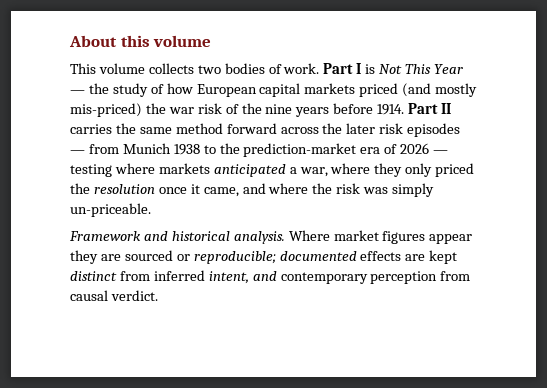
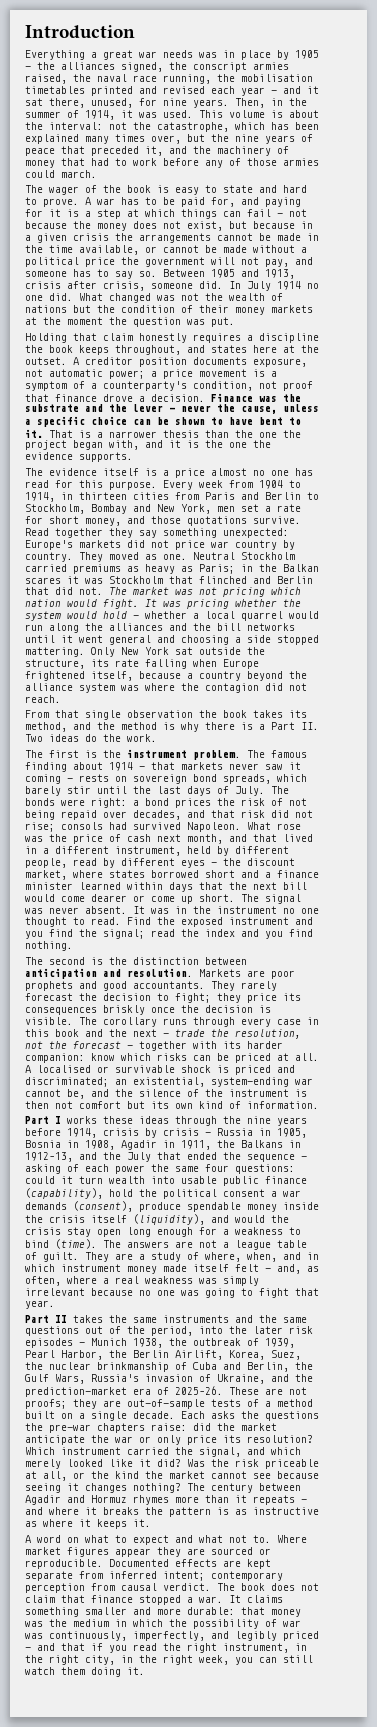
- About this volume
- This volume collects two bodies of work. Part I is Not This Year — the study of how European capital markets priced (and mostly mis-priced) the war risk of the nine years before 1914. Part II carries the same method forward across the later risk episodes — from Munich 1938 to the prediction-market era of 2026 — testing where markets anticipated a war, where they only priced the resolution once it came, and where the risk was simply un-priceable.
- Framework and historical analysis.
+ Introduction
+ Everything a great war needs was in place by 1905 — the alliances signed, the conscript armies raised, the naval race running, the mobilisation timetables printed and revised each year — and it sat there, unused, for nine years. Then, in the summer of 1914, it was used. This volume is about the interval: not the catastrophe, which has been explained many times over, but the nine years of peace that preceded it, and the machinery of money that had to work before any of those armies could march.
+ The wager of the book is easy to state and hard to prove. A war has to be paid for, and paying for it is a step at which things can fail — not because the money does not exist, but because in a given crisis the arrangements cannot be made in the time available, or cannot be made without a political price the government will not pay, and someone has to say so. Between 1905 and 1913, crisis after crisis, someone did. In July 1914 no one did. What changed was not the wealth of nations but the condition of their money markets at the moment the question was put.
+ Holding that claim honestly requires a discipline the book keeps throughout, and states here at the outset. A creditor position documents exposure, not automatic power; a price movement is a symptom of a counterparty's condition, not proof that finance drove a decision. Finance was the substrate and the lever — never the cause, unless a specific choice can be shown to have bent to it. That is a narrower thesis than the one the project began with, and it is the one the evidence supports.
+ The evidence itself is a price almost no one has read for this purpose. Every week from 1904 to 1914, in thirteen cities from Paris and Berlin to Stockholm, Bombay and New York, men set a rate for short money, and those quotations survive. Read together they say something unexpected: Europe's markets did not price war country by country. They moved as one. Neutral Stockholm carried premiums as heavy as Paris; in the Balkan scares it was Stockholm that flinched and Berlin that did not. The market was not pricing which nation would fight. It was pricing whether the system would hold — whether a local quarrel would run along the alliances and the bill networks until it went general and choosing a side stopped mattering. Only New York sat outside the structure, its rate falling when Europe frightened itself, because a country beyond the alliance system was where the contagion did not reach.
+ From that single observation the book takes its method, and the method is why there is a Part II. Two ideas do the work.
+ The first is the instrument problem. The famous finding about 1914 — that markets never saw it coming — rests on sovereign bond spreads, which barely stir until the last days of July. The bonds were right: a bond prices the risk of not being repaid over decades, and that risk did not rise; consols had survived Napoleon. What rose was the price of cash next month, and that lived in a different instrument, held by different people, read by different eyes — the discount market, where states borrowed short and a finance minister learned within days that the next bill would come dearer or come up short. The signal was never absent. It was in the instrument no one thought to read. Find the exposed instrument and you find the signal; read the index and you find nothing.
+ The second is the distinction between anticipation and resolution. Markets are poor prophets and good accountants. They rarely forecast the decision to fight; they price its consequences briskly once the decision is visible. The corollary runs through every case in this book and the next — trade the resolution, not the forecast — together with its harder companion: know which risks can be priced at all. A localised or survivable shock is priced and discriminated; an existential, system-ending war cannot be, and the silence of the instrument is then not comfort but its own kind of information.
+ Part I works these ideas through the nine years before 1914, crisis by crisis — Russia in 1905, Bosnia in 1908, Agadir in 1911, the Balkans in 1912–13, and the July that ended the sequence — asking of each power the same four questions: could it turn wealth into usable public finance (capability), hold the political consent a war demands (consent), produce spendable money inside the crisis itself (liquidity), and would the crisis stay open long enough for a weakness to bind (time). The answers are not a league table of guilt. They are a study of where, when, and in which instrument money made itself felt — and, as often, where a real weakness was simply irrelevant because no one was going to fight that year.
+ Part II takes the same instruments and the same questions out of the period, into the later risk episodes — Munich 1938, the outbreak of 1939, Pearl Harbor, the Berlin Airlift, Korea, Suez, the nuclear brinkmanship of Cuba and Berlin, the Gulf Wars, Russia's invasion of Ukraine, and the prediction-market era of 2025–26. These are not proofs; they are out-of-sample tests of a method built on a single decade. Each asks the questions the pre-war chapters raise: did the market anticipate the war or only price its resolution? Which instrument carried the signal, and which merely looked like it did? Was the risk priceable at all, or the kind the market cannot see because seeing it changes nothing? The century between Agadir and Hormuz rhymes more than it repeats — and where it breaks the pattern is as instructive as where it keeps it.
+ A word on what to expect and what not to.
- Where market figures appear they are sourced or reproducible; documented effects are kept distinct from inferred intent, and contemporary perception from causal verdict.
+ Where market figures appear they are sourced or reproducible. Documented effects are kept separate from inferred intent; contemporary perception from causal verdict.
+ The book does not claim that finance stopped a war. It claims something smaller and more durable: that money was the medium in which the possibility of war was continuously, imperfectly, and legibly priced — and that if you read the right instrument, in the right city, in the right week, you can still watch them doing it.

